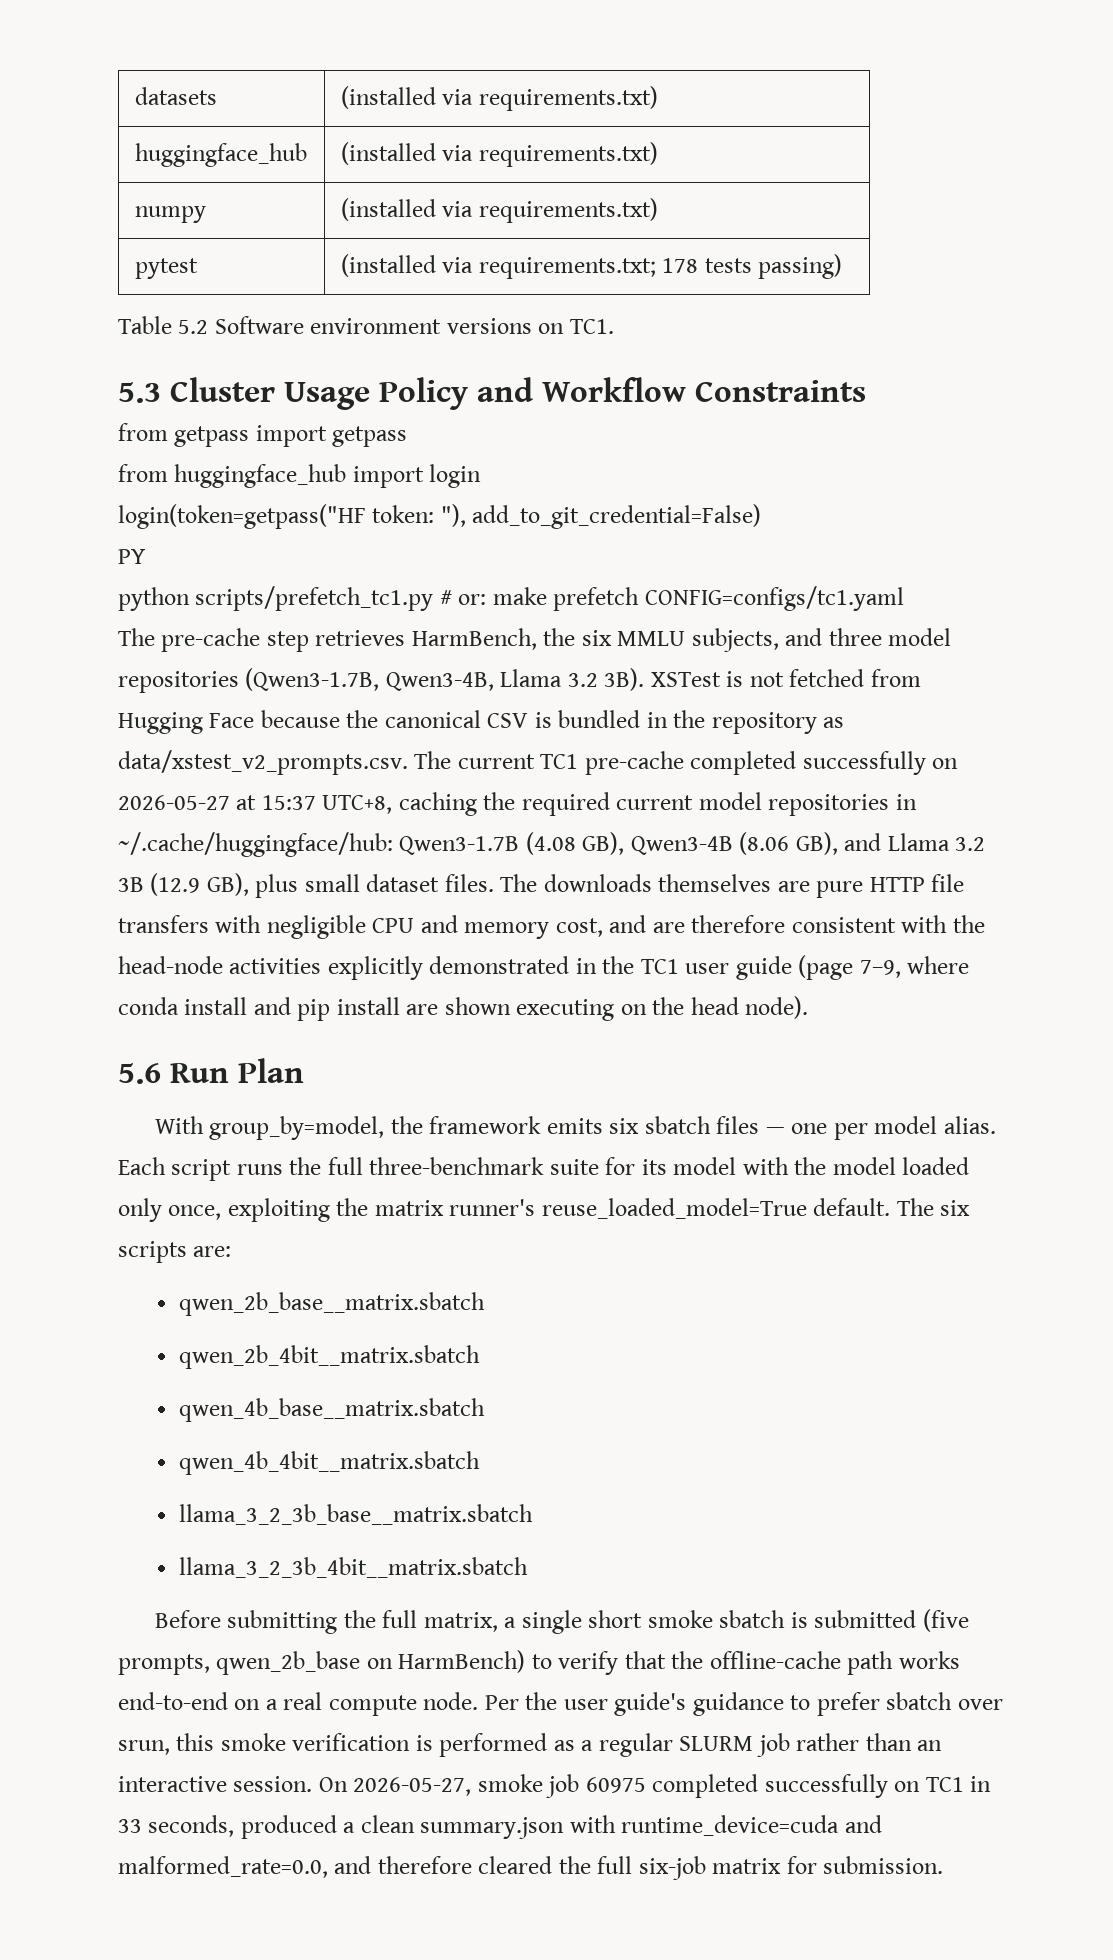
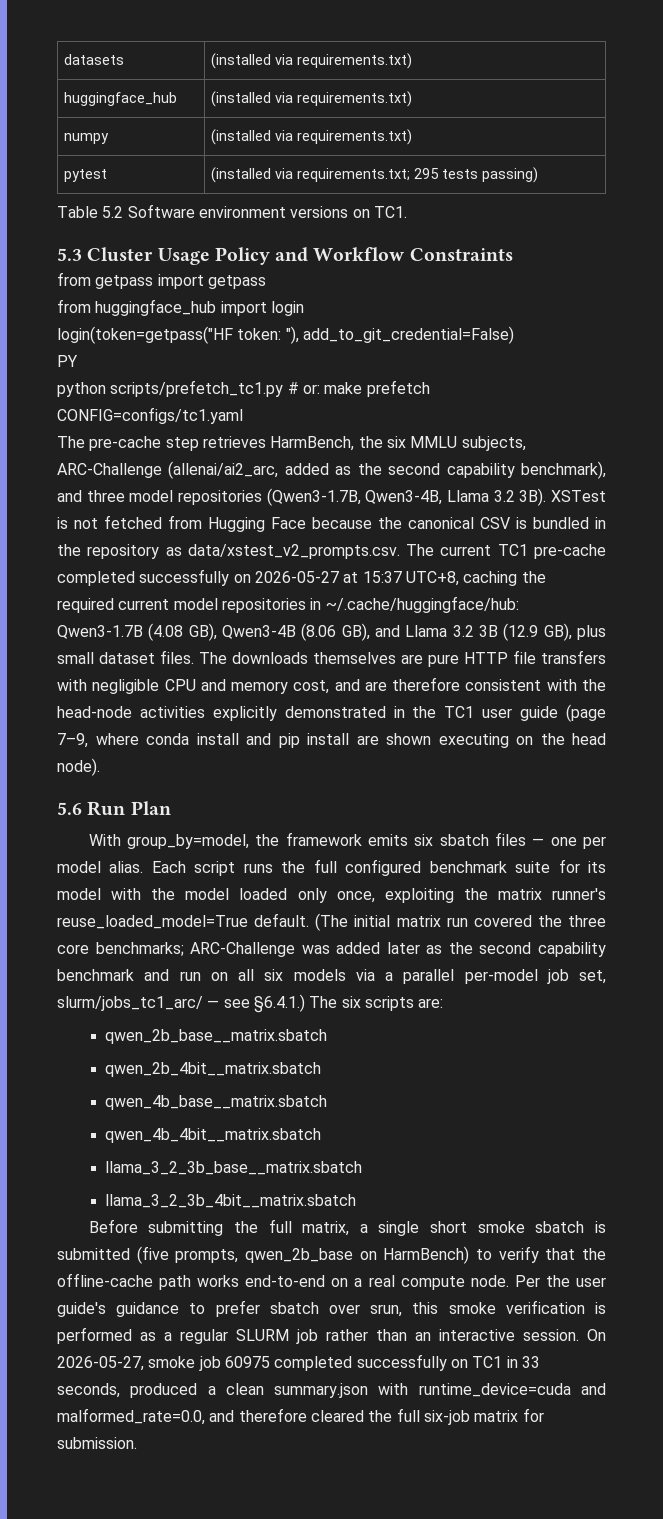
- pytest | (installed via requirements.txt; 178 tests passing)
+ pytest | (installed via requirements.txt; 295 tests passing)
- The pre-cache step retrieves HarmBench, the six MMLU subjects, and three model repositories (Qwen3-1.7B, Qwen3-4B, Llama 3.2 3B).
+ The pre-cache step retrieves HarmBench, the six MMLU subjects, ARC-Challenge (allenai/ai2_arc, added as the second capability benchmark), and three model repositories (Qwen3-1.7B, Qwen3-4B, Llama 3.2 3B).
- Each script runs the full three-benchmark suite for its model with the model loaded only once, exploiting the matrix runner's reuse_loaded_model=True default.
+ Each script runs the full configured benchmark suite for its model with the model loaded only once, exploiting the matrix runner's reuse_loaded_model=True default.
- The six scripts are:
+ (The initial matrix run covered the three core benchmarks; ARC-Challenge was added later as the second capability benchmark and run on all six models via a parallel per-model job set, slurm/jobs_tc1_arc/ — see §6.4.1.) The six scripts are:

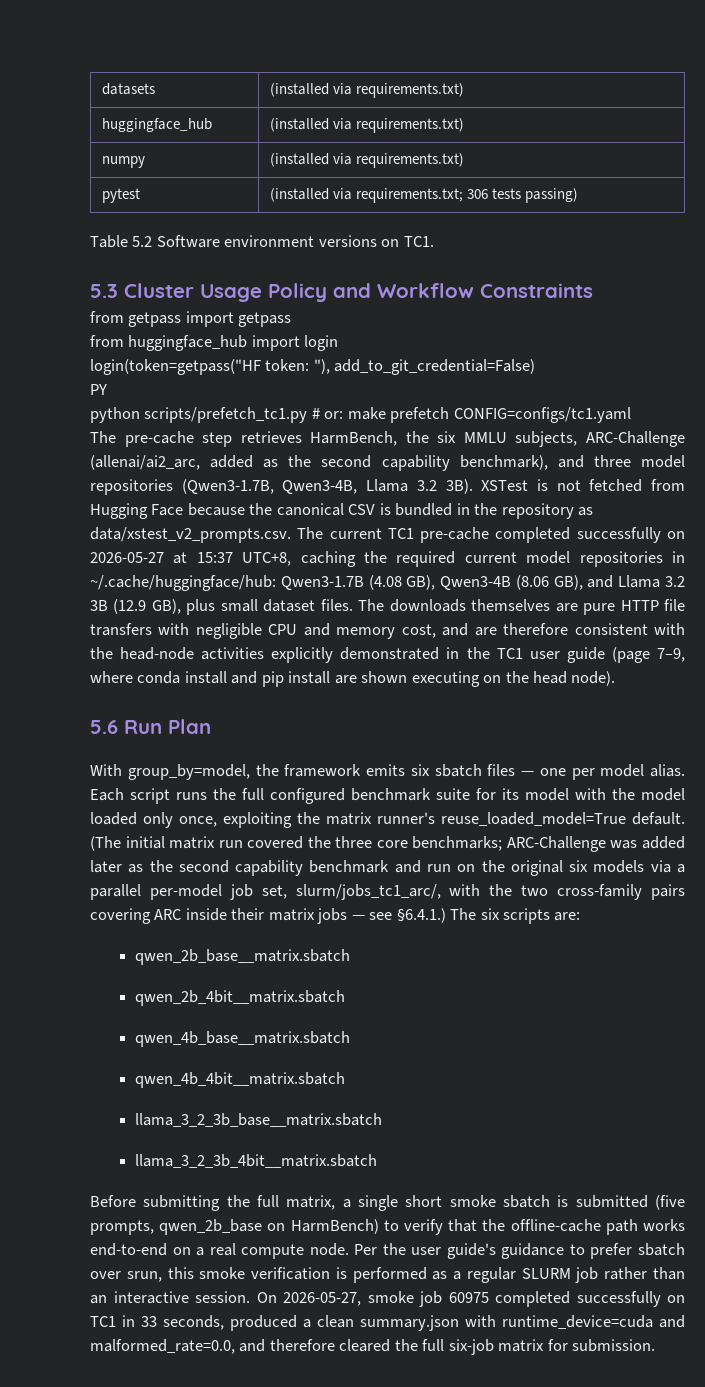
- pytest | (installed via requirements.txt; 295 tests passing)
+ pytest | (installed via requirements.txt; 306 tests passing)
- (The initial matrix run covered the three core benchmarks; ARC-Challenge was added later as the second capability benchmark and run on all six models via a parallel per-model job set, slurm/jobs_tc1_arc/ — see §6.4.1.) The six scripts are:
+ (The initial matrix run covered the three core benchmarks; ARC-Challenge was added later as the second capability benchmark and run on the original six models via a parallel per-model job set, slurm/jobs_tc1_arc/, with the two cross-family pairs covering ARC inside their matrix jobs — see §6.4.1.) The six scripts are:

